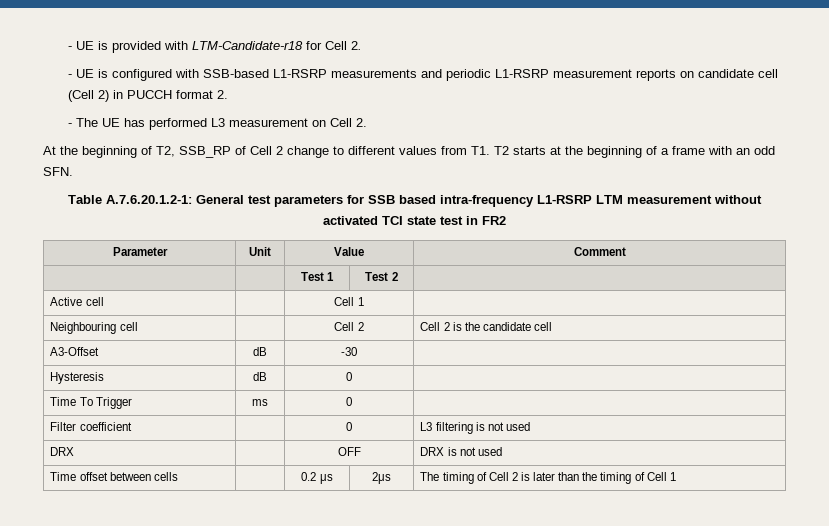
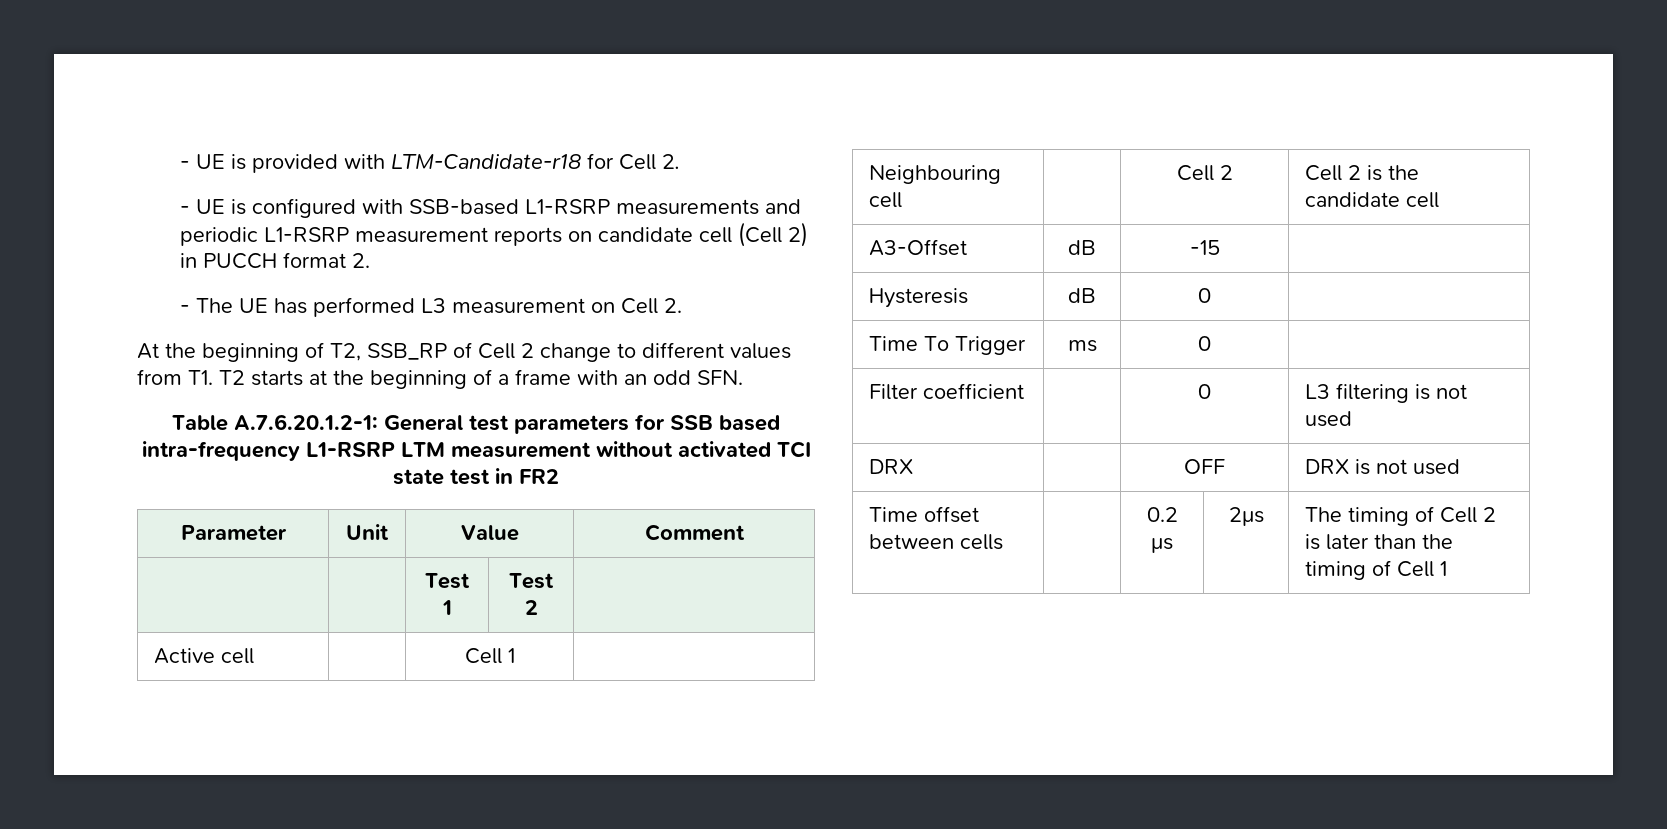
- A3-Offset | dB | -30 |
+ A3-Offset | dB | -15 |

